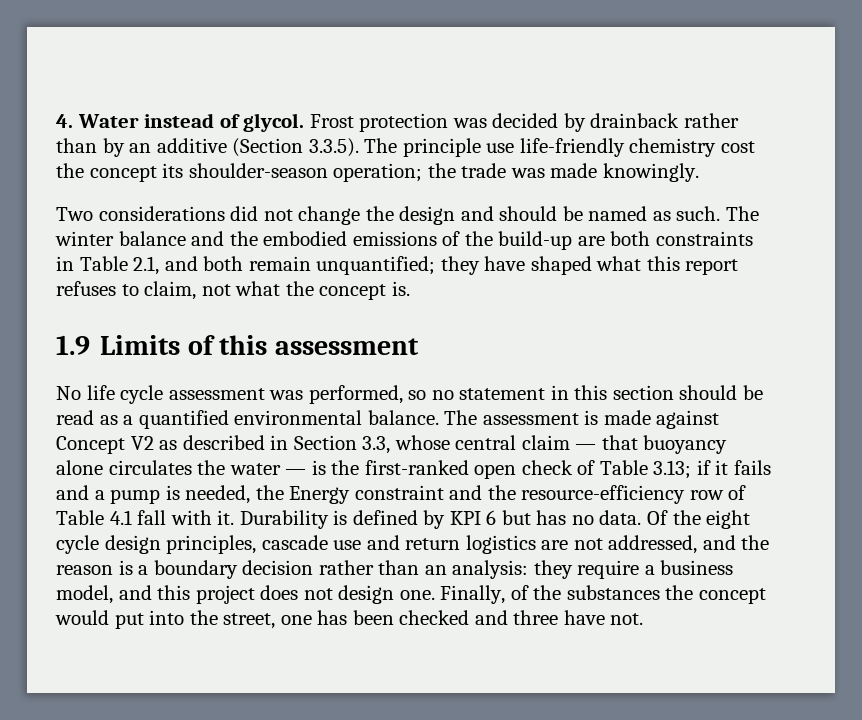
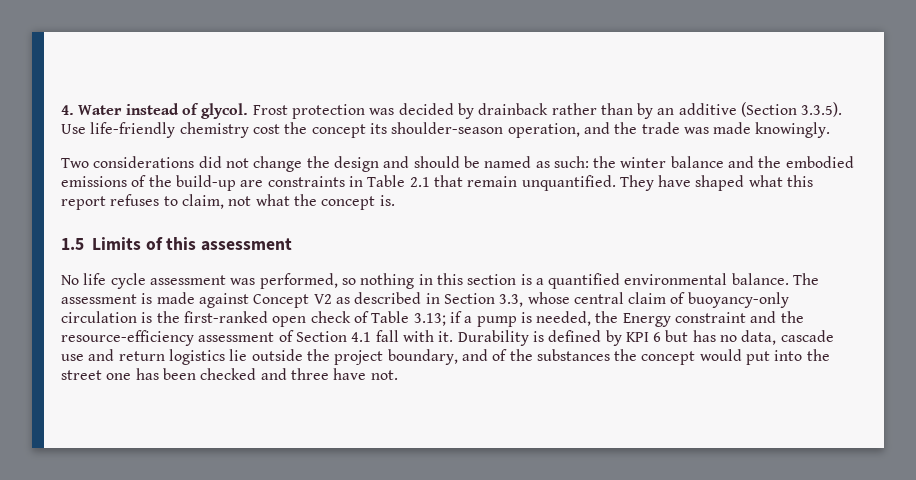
- Frost protection was decided by drainback rather than by an additive (Section 3.3.5). The principle use life-friendly chemistry cost the concept its shoulder-season operation; the trade was made knowingly.
+ Frost protection was decided by drainback rather than by an additive (Section 3.3.5). Use life-friendly chemistry cost the concept its shoulder-season operation, and the trade was made knowingly.
- Two considerations did not change the design and should be named as such. The winter balance and the embodied emissions of the build-up are both constraints in Table 2.1, and both remain unquantified; they have shaped what this report refuses to claim, not what the concept is.
+ Two considerations did not change the design and should be named as such: the winter balance and the embodied emissions of the build-up are constraints in Table 2.1 that remain unquantified. They have shaped what this report refuses to claim, not what the concept is.
- 1.9 Limits of this assessment
+ 1.5 Limits of this assessment
- No life cycle assessment was performed, so no statement in this section should be read as a quantified environmental balance.
+ No life cycle assessment was performed, so nothing in this section is a quantified environmental balance.
- The assessment is made against Concept V2 as described in Section 3.3, whose central claim — that buoyancy alone circulates the water — is the first-ranked open check of Table 3.13; if it fails and a pump is needed, the Energy constraint and the resource-efficiency row of Table 4.1 fall with it.
+ The assessment is made against Concept V2 as described in Section 3.3, whose central claim of buoyancy-only circulation is the first-ranked open check of Table 3.13; if a pump is needed, the Energy constraint and the resource-efficiency assessment of Section 4.1 fall with it.
- Durability is defined by KPI 6 but has no data. Of the eight cycle design principles, cascade use and return logistics are not addressed, and the reason is a boundary decision rather than an analysis: they require a business model, and this project does not design one. Finally, of the substances the concept would put into the street, one has been checked and three have not.
+ Durability is defined by KPI 6 but has no data, cascade use and return logistics lie outside the project boundary, and of the substances the concept would put into the street one has been checked and three have not.

